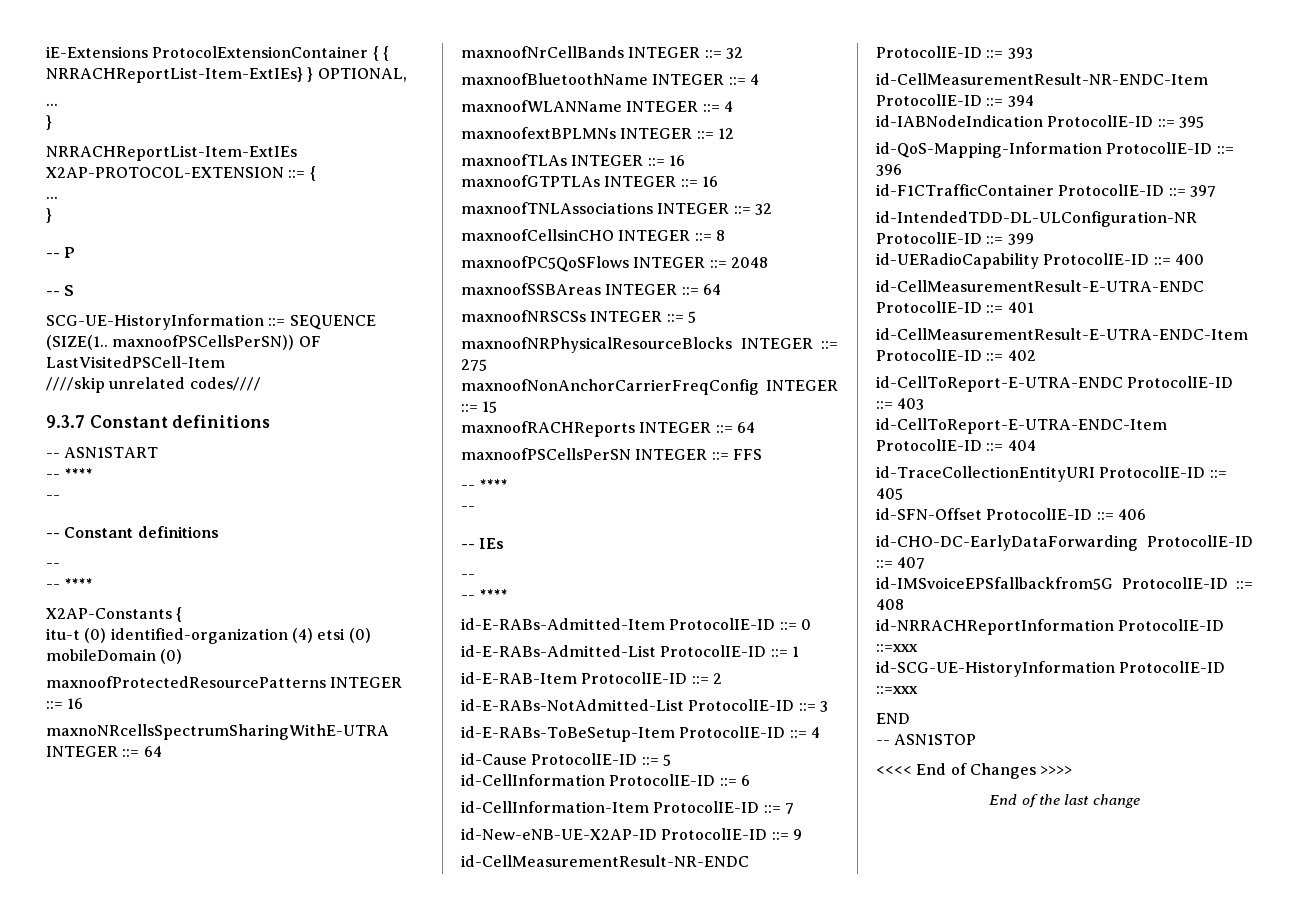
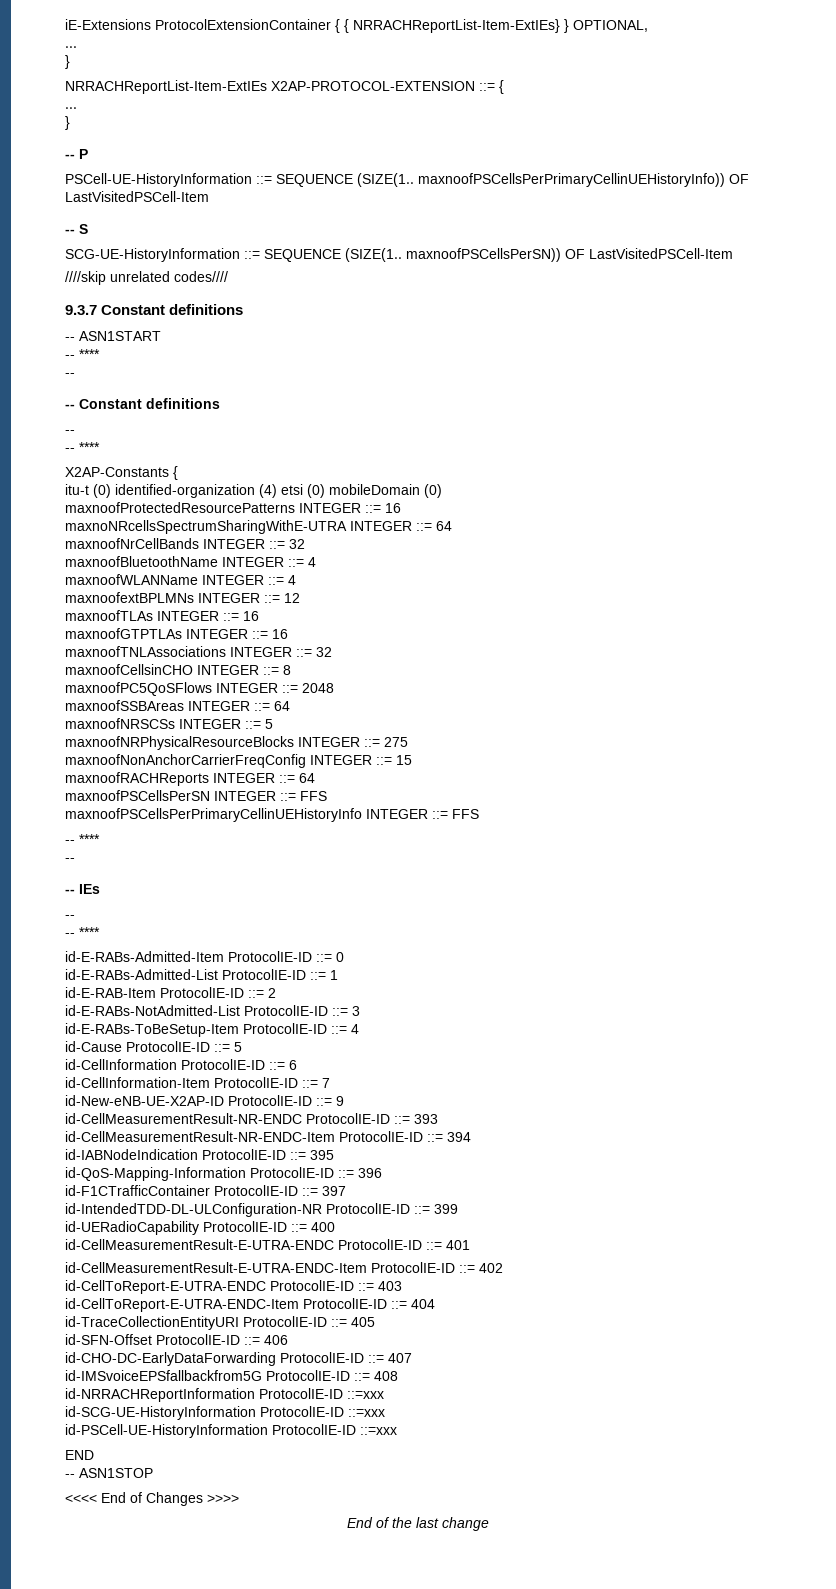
+ PSCell-UE-HistoryInformation ::= SEQUENCE (SIZE(1.. maxnoofPSCellsPerPrimaryCellinUEHistoryInfo)) OF LastVisitedPSCell-Item
+ maxnoofPSCellsPerPrimaryCellinUEHistoryInfo INTEGER ::= FFS
+ id-PSCell-UE-HistoryInformation ProtocolIE-ID ::=xxx

